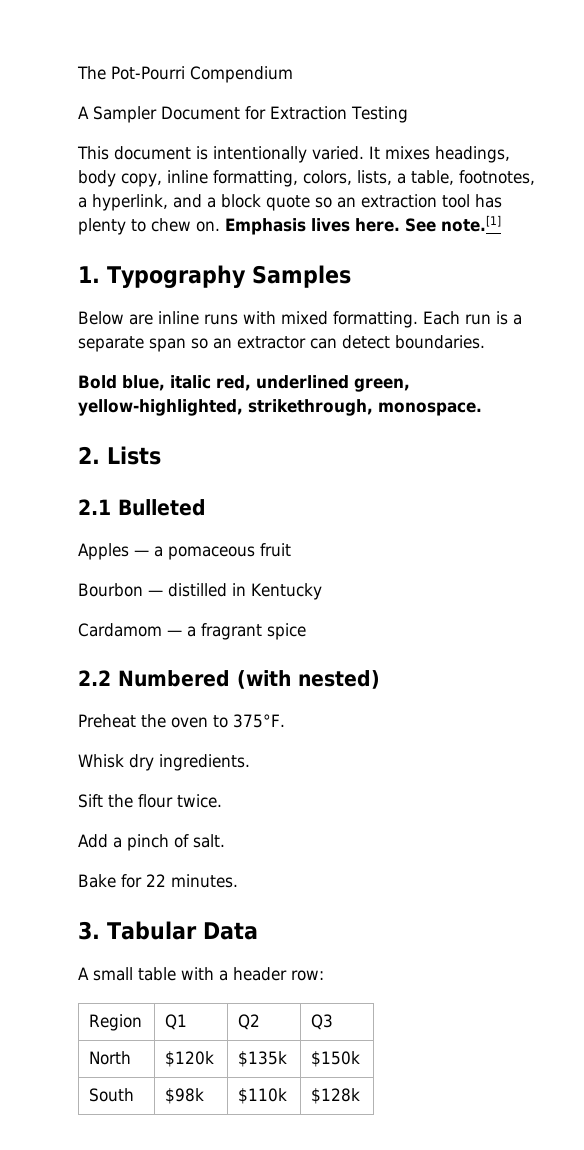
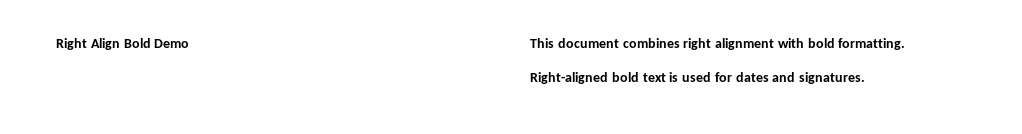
- The Pot-Pourri Compendium
- A Sampler Document for Extraction Testing
- This document is intentionally varied. It mixes headings, body copy, inline formatting, colors, lists, a table, footnotes, a hyperlink, and a block quote so an extraction tool has plenty to chew on. Emphasis lives here. See note.[1]
- 1. Typography Samples
- Below are inline runs with mixed formatting. Each run is a separate span so an extractor can detect boundaries.
- Bold blue, italic red, underlined green, yellow-highlighted, strikethrough, monospace.
- 2. Lists
- 2.1 Bulleted
- Apples — a pomaceous fruit
- Bourbon — distilled in Kentucky
- Cardamom — a fragrant spice
- 2.2 Numbered (with nested)
- Preheat the oven to 375°F.
- Whisk dry ingredients.
- Sift the flour twice.
- Add a pinch of salt.
- Bake for 22 minutes.
- 3. Tabular Data
- A small table with a header row:
- Region | Q1 | Q2 | Q3
- North | $120k | $135k | $150k
- South | $98k | $110k | $128k
+ Right Align Bold Demo
+ This document combines right alignment with bold formatting.
+ Right-aligned bold text is used for dates and signatures.

